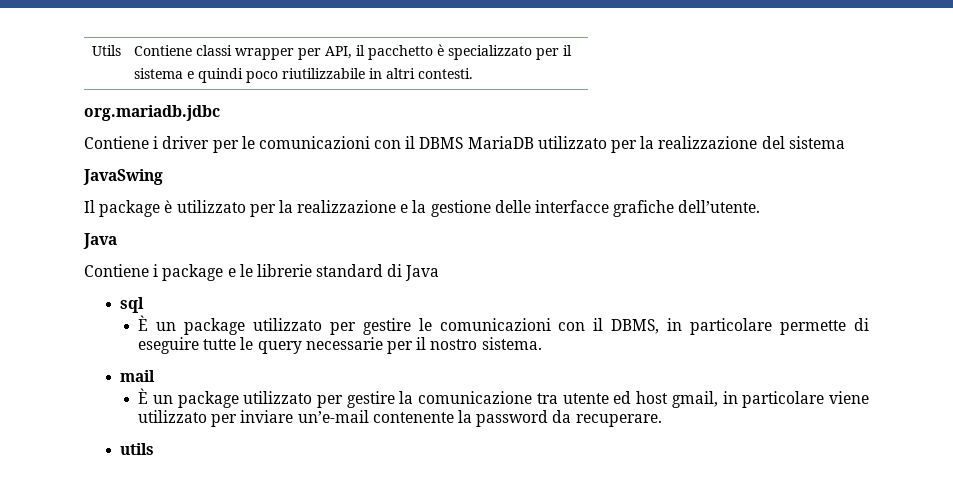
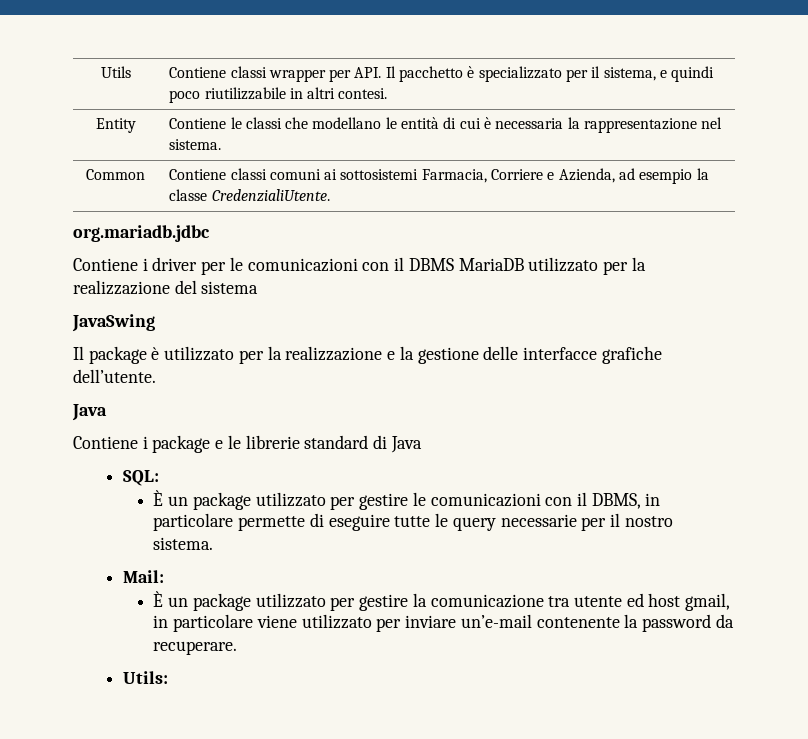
- Utils | Contiene classi wrapper per API, il pacchetto è specializzato per il
- sistema e quindi poco riutilizzabile in altri contesti.
+ Utils | Contiene classi wrapper per API. Il pacchetto è specializzato per il sistema, e quindi poco riutilizzabile in altri contesi.
+ Entity | Contiene le classi che modellano le entità di cui è necessaria la rappresentazione nel sistema.
+ Common | Contiene classi comuni ai sottosistemi Farmacia, Corriere e Azienda, ad esempio la classe CredenzialiUtente.
- sql
+ SQL:
- mail
+ Mail:
- utils
+ Utils:

